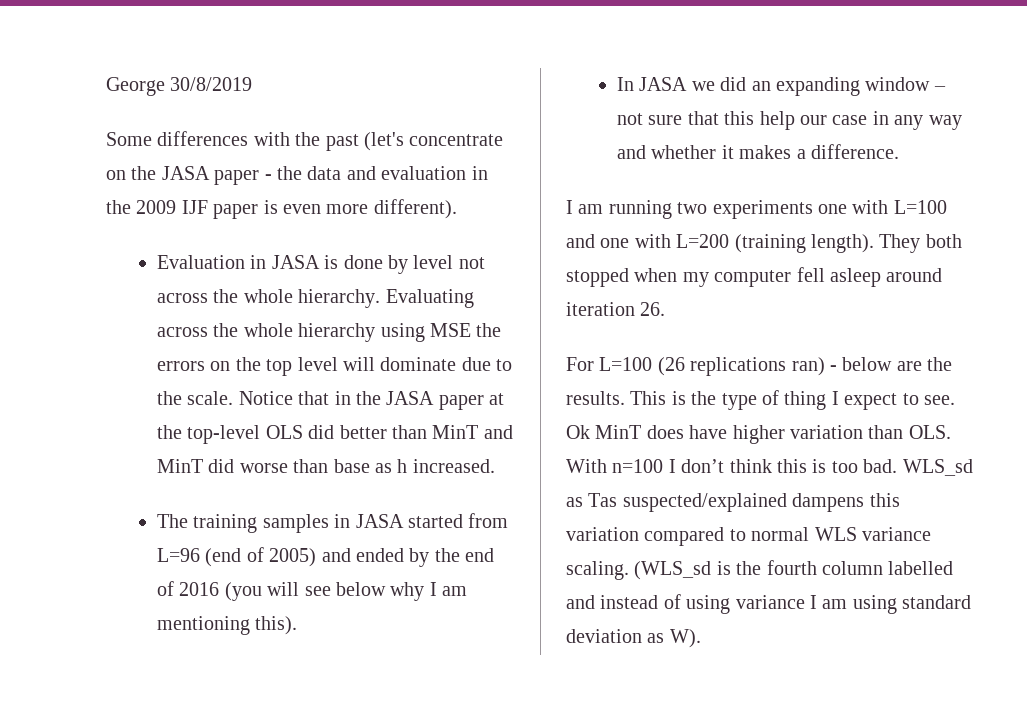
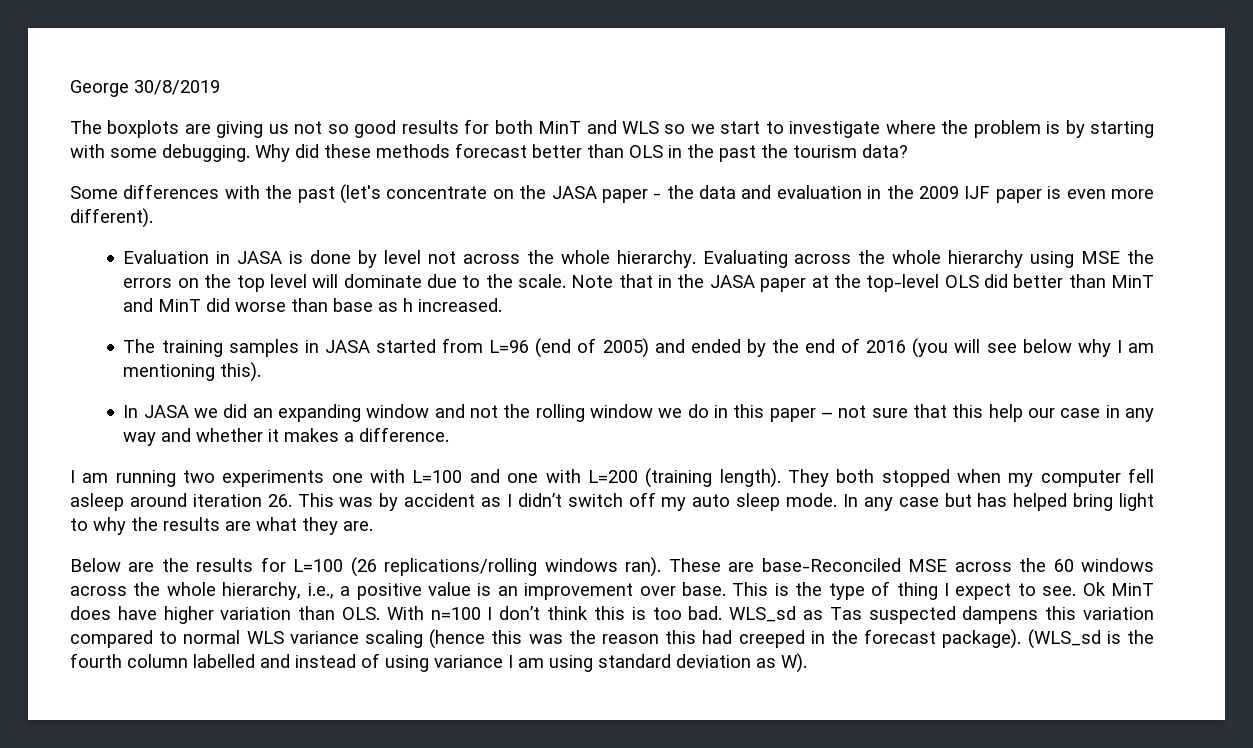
+ The boxplots are giving us not so good results for both MinT and WLS so we start to investigate where the problem is by starting with some debugging. Why did these methods forecast better than OLS in the past the tourism data?
- Notice that in the JASA paper at the top-level OLS did better than MinT and MinT did worse than base as h increased.
+ Note that in the JASA paper at the top-level OLS did better than MinT and MinT did worse than base as h increased.
- In JASA we did an expanding window – not sure that this help our case in any way and whether it makes a difference.
+ In JASA we did an expanding window and not the rolling window we do in this paper – not sure that this help our case in any way and whether it makes a difference.
- They both stopped when my computer fell asleep around iteration 26.
- For L=100 (26 replications ran) - below are the results.
+ They both stopped when my computer fell asleep around iteration 26. This was by accident as I didn’t switch off my auto sleep mode. In any case but has helped bring light to why the results are what they are.
+ Below are the results for L=100 (26 replications/rolling windows ran). These are base-Reconciled MSE across the 60 windows across the whole hierarchy, i.e., a positive value is an improvement over base.
- WLS_sd as Tas suspected/explained dampens this variation compared to normal WLS variance scaling.
+ WLS_sd as Tas suspected dampens this variation compared to normal WLS variance scaling (hence this was the reason this had creeped in the forecast package).

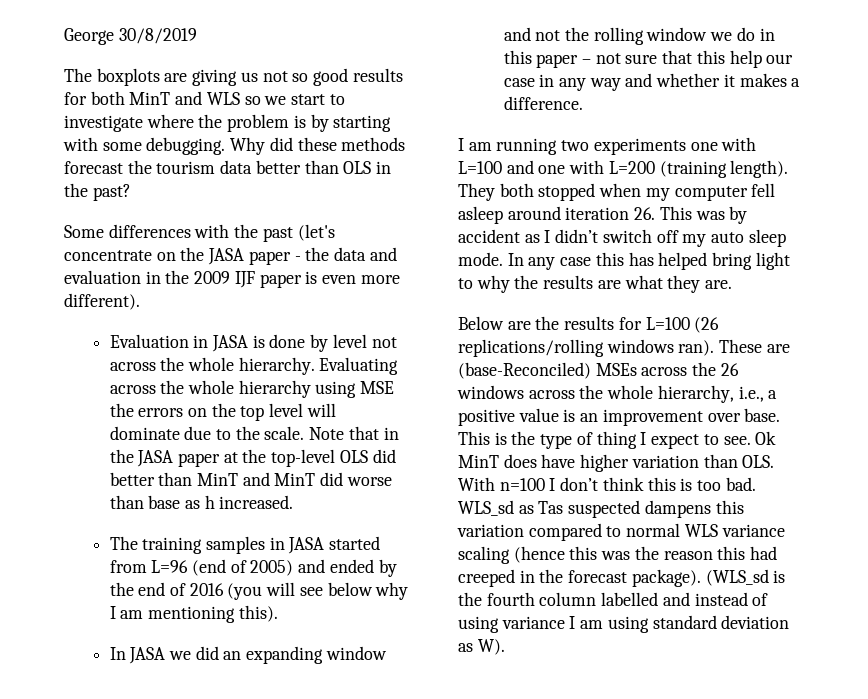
- Why did these methods forecast better than OLS in the past the tourism data?
+ Why did these methods forecast the tourism data better than OLS in the past?
- In any case but has helped bring light to why the results are what they are.
+ In any case this has helped bring light to why the results are what they are.
- These are base-Reconciled MSE across the 60 windows across the whole hierarchy, i.e., a positive value is an improvement over base.
+ These are (base-Reconciled) MSEs across the 26 windows across the whole hierarchy, i.e., a positive value is an improvement over base.

